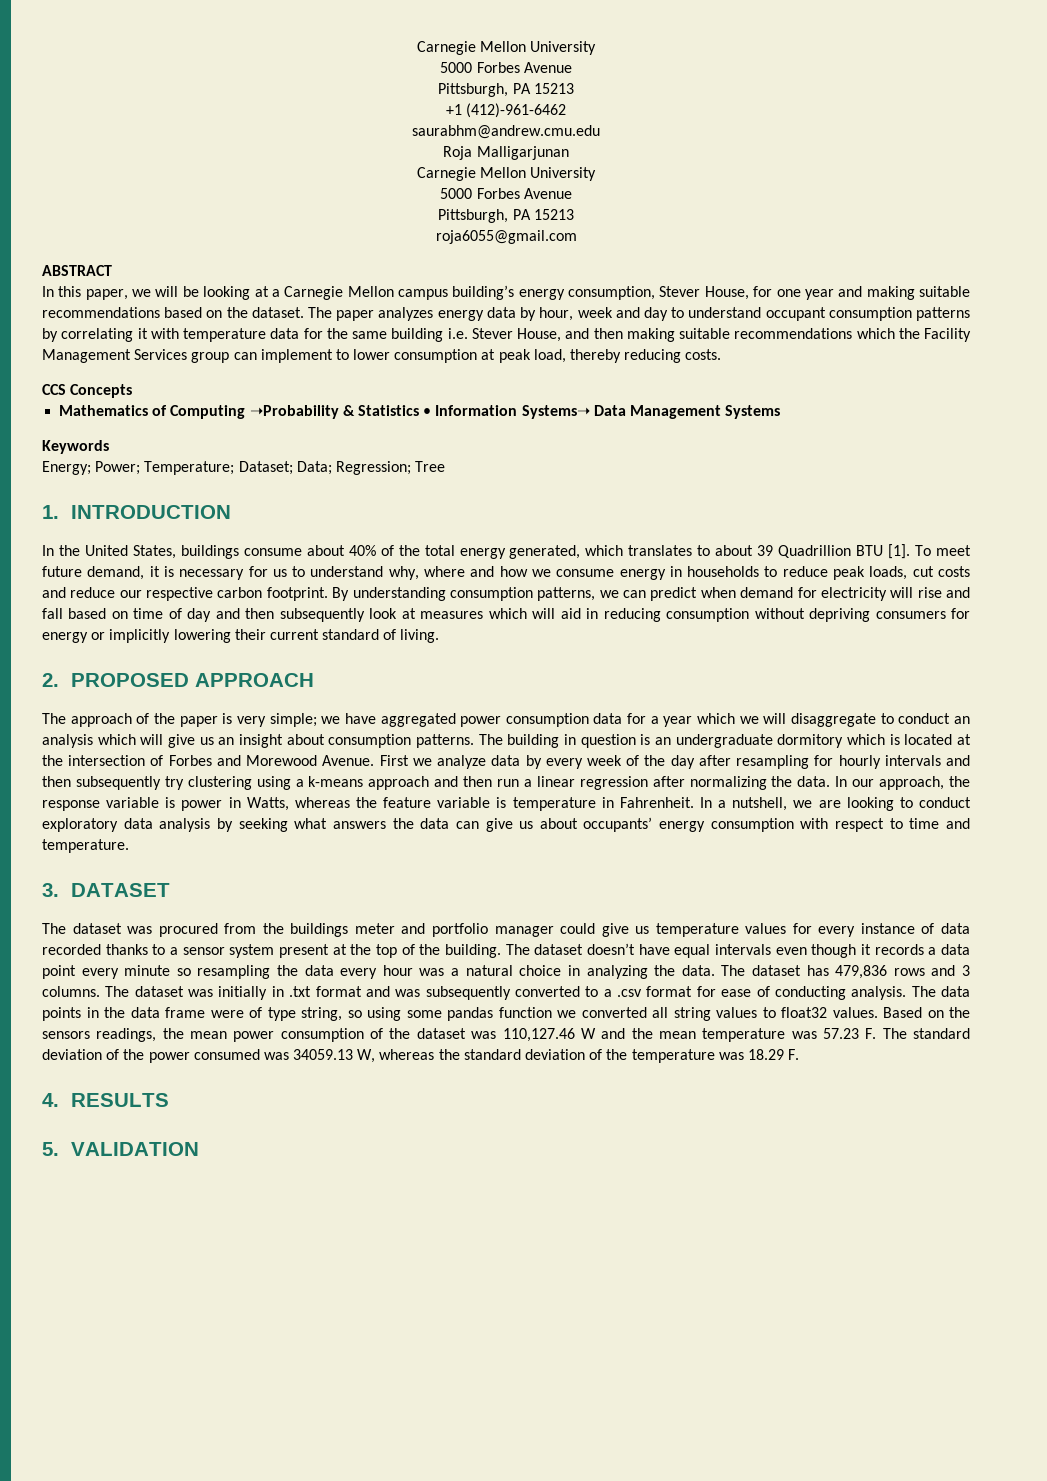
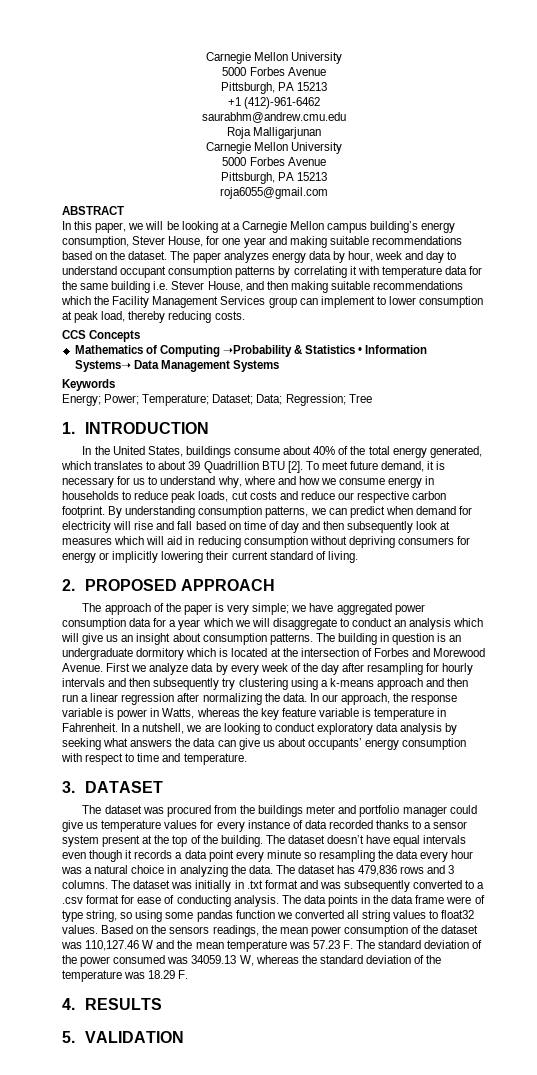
- In the United States, buildings consume about 40% of the total energy generated, which translates to about 39 Quadrillion BTU [1].
+ In the United States, buildings consume about 40% of the total energy generated, which translates to about 39 Quadrillion BTU [2].
- In our approach, the response variable is power in Watts, whereas the feature variable is temperature in Fahrenheit.
+ In our approach, the response variable is power in Watts, whereas the key feature variable is temperature in Fahrenheit.

